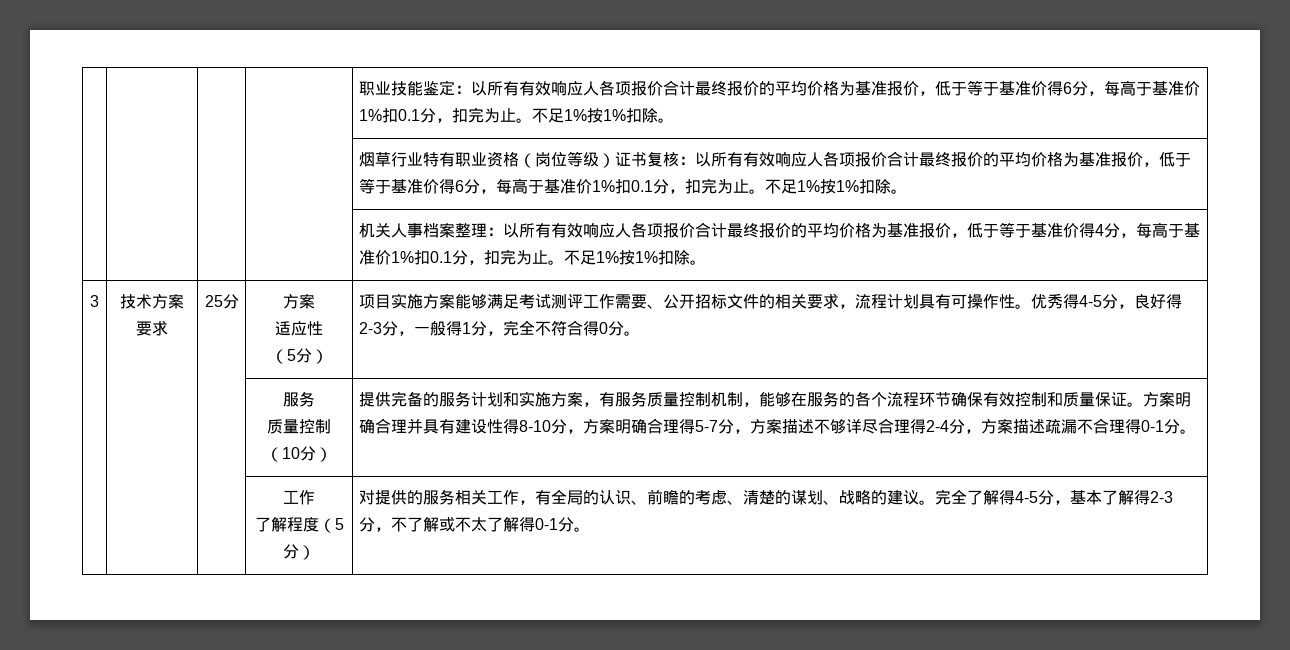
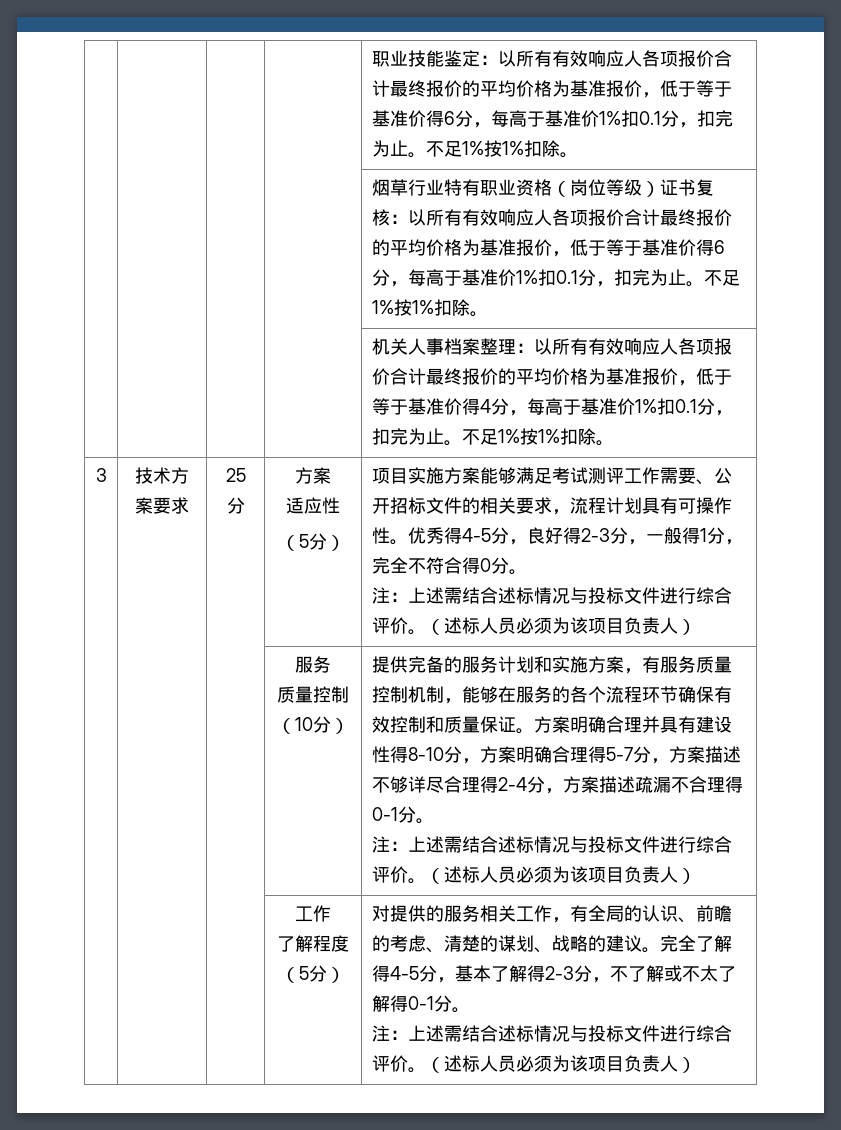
  优秀得4-5分，良好得2-3分，一般得1分，完全不符合得0分。
+ 注：上述需结合述标情况与投标文件进行综合评价。（述标人员必须为该项目负责人）
  方案明确合理并具有建设性得8-10分，方案明确合理得5-7分，方案描述不够详尽合理得2-4分，方案描述疏漏不合理得0-1分。
+ 注：上述需结合述标情况与投标文件进行综合评价。（述标人员必须为该项目负责人）
  完全了解得4-5分，基本了解得2-3分，不了解或不太了解得0-1分。
+ 注：上述需结合述标情况与投标文件进行综合评价。（述标人员必须为该项目负责人）

